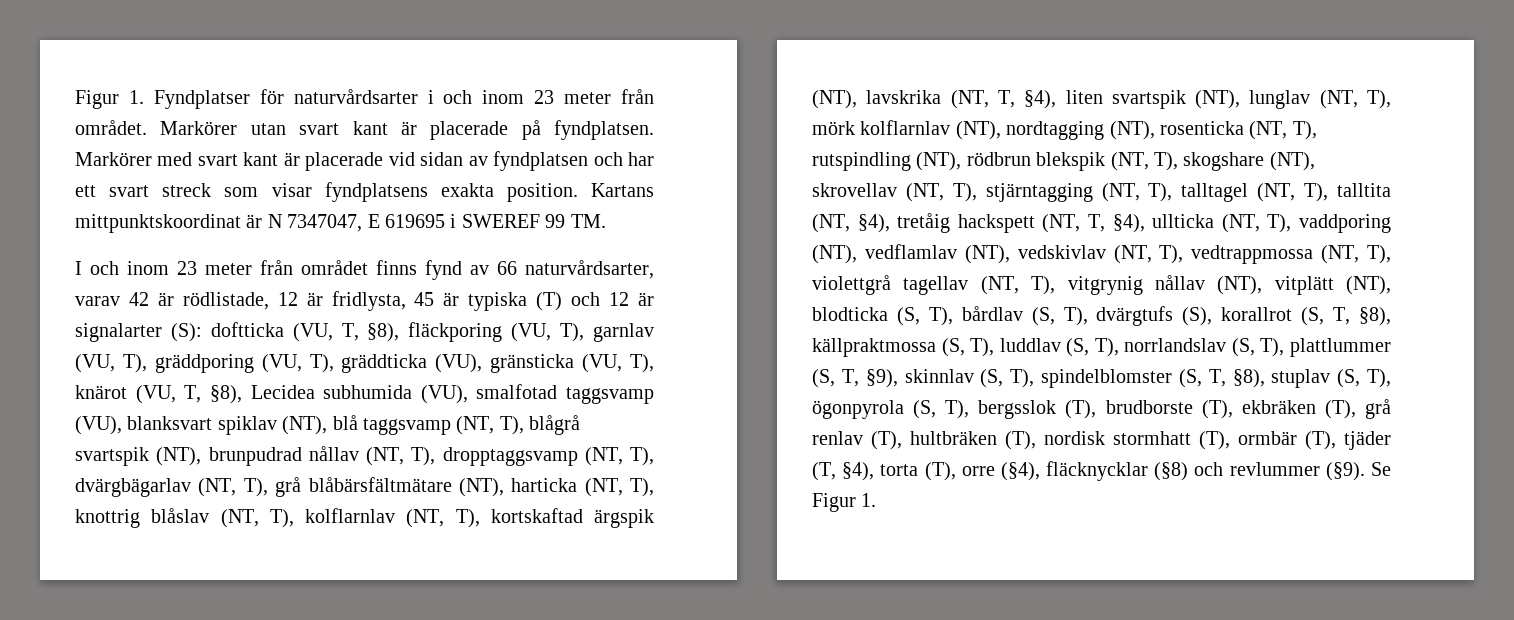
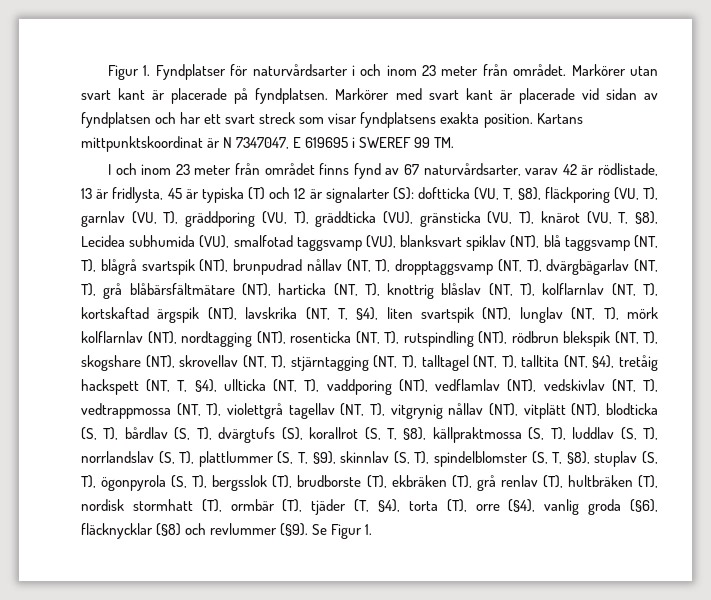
- I och inom 23 meter från området finns fynd av 66 naturvårdsarter, varav 42 är rödlistade, 12 är fridlysta, 45 är typiska (T) och 12 är signalarter (S):
+ I och inom 23 meter från området finns fynd av 67 naturvårdsarter, varav 42 är rödlistade, 13 är fridlysta, 45 är typiska (T) och 12 är signalarter (S):
- doftticka (VU, T, §8), fläckporing (VU, T), garnlav (VU, T), gräddporing (VU, T), gräddticka (VU), gränsticka (VU, T), knärot (VU, T, §8), Lecidea subhumida (VU), smalfotad taggsvamp (VU), blanksvart spiklav (NT), blå taggsvamp (NT, T), blågrå svartspik (NT), brunpudrad nållav (NT, T), dropptaggsvamp (NT, T), dvärgbägarlav (NT, T), grå blåbärsfältmätare (NT), harticka (NT, T), knottrig blåslav (NT, T), kolflarnlav (NT, T), kortskaftad ärgspik (NT), lavskrika (NT, T, §4), liten svartspik (NT), lunglav (NT, T), mörk kolflarnlav (NT), nordtagging (NT), rosenticka (NT, T), rutspindling (NT), rödbrun blekspik (NT, T), skogshare (NT), skrovellav (NT, T), stjärntagging (NT, T), talltagel (NT, T), talltita (NT, §4), tretåig hackspett (NT, T, §4), ullticka (NT, T), vaddporing (NT), vedflamlav (NT), vedskivlav (NT, T), vedtrappmossa (NT, T), violettgrå tagellav (NT, T), vitgrynig nållav (NT), vitplätt (NT), blodticka (S, T), bårdlav (S, T), dvärgtufs (S), korallrot (S, T, §8), källpraktmossa (S, T), luddlav (S, T), norrlandslav (S, T), plattlummer (S, T, §9), skinnlav (S, T), spindelblomster (S, T, §8), stuplav (S, T), ögonpyrola (S, T), bergsslok (T), brudborste (T), ekbräken (T), grå renlav (T), hultbräken (T), nordisk stormhatt (T), ormbär (T), tjäder (T, §4), torta (T), orre (§4), fläcknycklar (§8) och revlummer (§9).
+ doftticka (VU, T, §8), fläckporing (VU, T), garnlav (VU, T), gräddporing (VU, T), gräddticka (VU), gränsticka (VU, T), knärot (VU, T, §8), Lecidea subhumida (VU), smalfotad taggsvamp (VU), blanksvart spiklav (NT), blå taggsvamp (NT, T), blågrå svartspik (NT), brunpudrad nållav (NT, T), dropptaggsvamp (NT, T), dvärgbägarlav (NT, T), grå blåbärsfältmätare (NT), harticka (NT, T), knottrig blåslav (NT, T), kolflarnlav (NT, T), kortskaftad ärgspik (NT), lavskrika (NT, T, §4), liten svartspik (NT), lunglav (NT, T), mörk kolflarnlav (NT), nordtagging (NT), rosenticka (NT, T), rutspindling (NT), rödbrun blekspik (NT, T), skogshare (NT), skrovellav (NT, T), stjärntagging (NT, T), talltagel (NT, T), talltita (NT, §4), tretåig hackspett (NT, T, §4), ullticka (NT, T), vaddporing (NT), vedflamlav (NT), vedskivlav (NT, T), vedtrappmossa (NT, T), violettgrå tagellav (NT, T), vitgrynig nållav (NT), vitplätt (NT), blodticka (S, T), bårdlav (S, T), dvärgtufs (S), korallrot (S, T, §8), källpraktmossa (S, T), luddlav (S, T), norrlandslav (S, T), plattlummer (S, T, §9), skinnlav (S, T), spindelblomster (S, T, §8), stuplav (S, T), ögonpyrola (S, T), bergsslok (T), brudborste (T), ekbräken (T), grå renlav (T), hultbräken (T), nordisk stormhatt (T), ormbär (T), tjäder (T, §4), torta (T), orre (§4), vanlig groda (§6), fläcknycklar (§8) och revlummer (§9).

